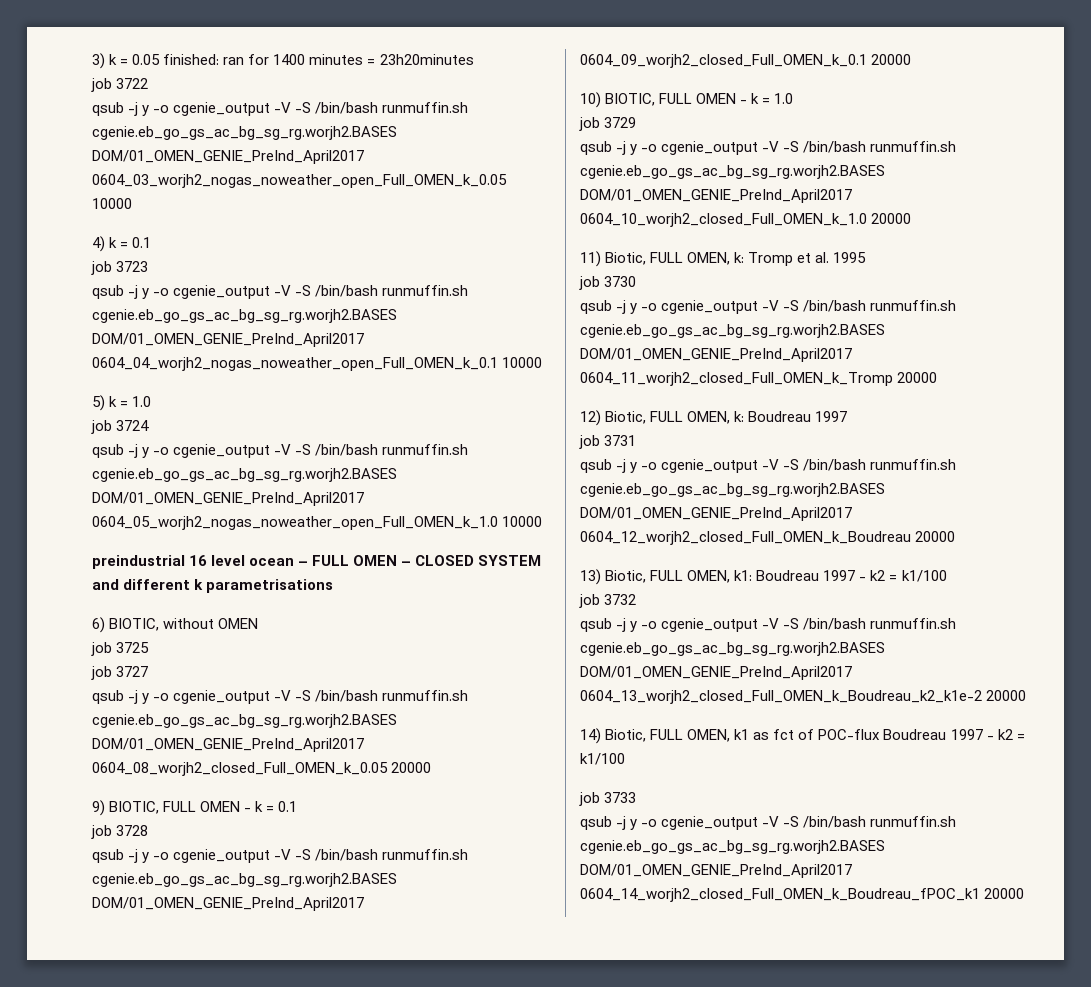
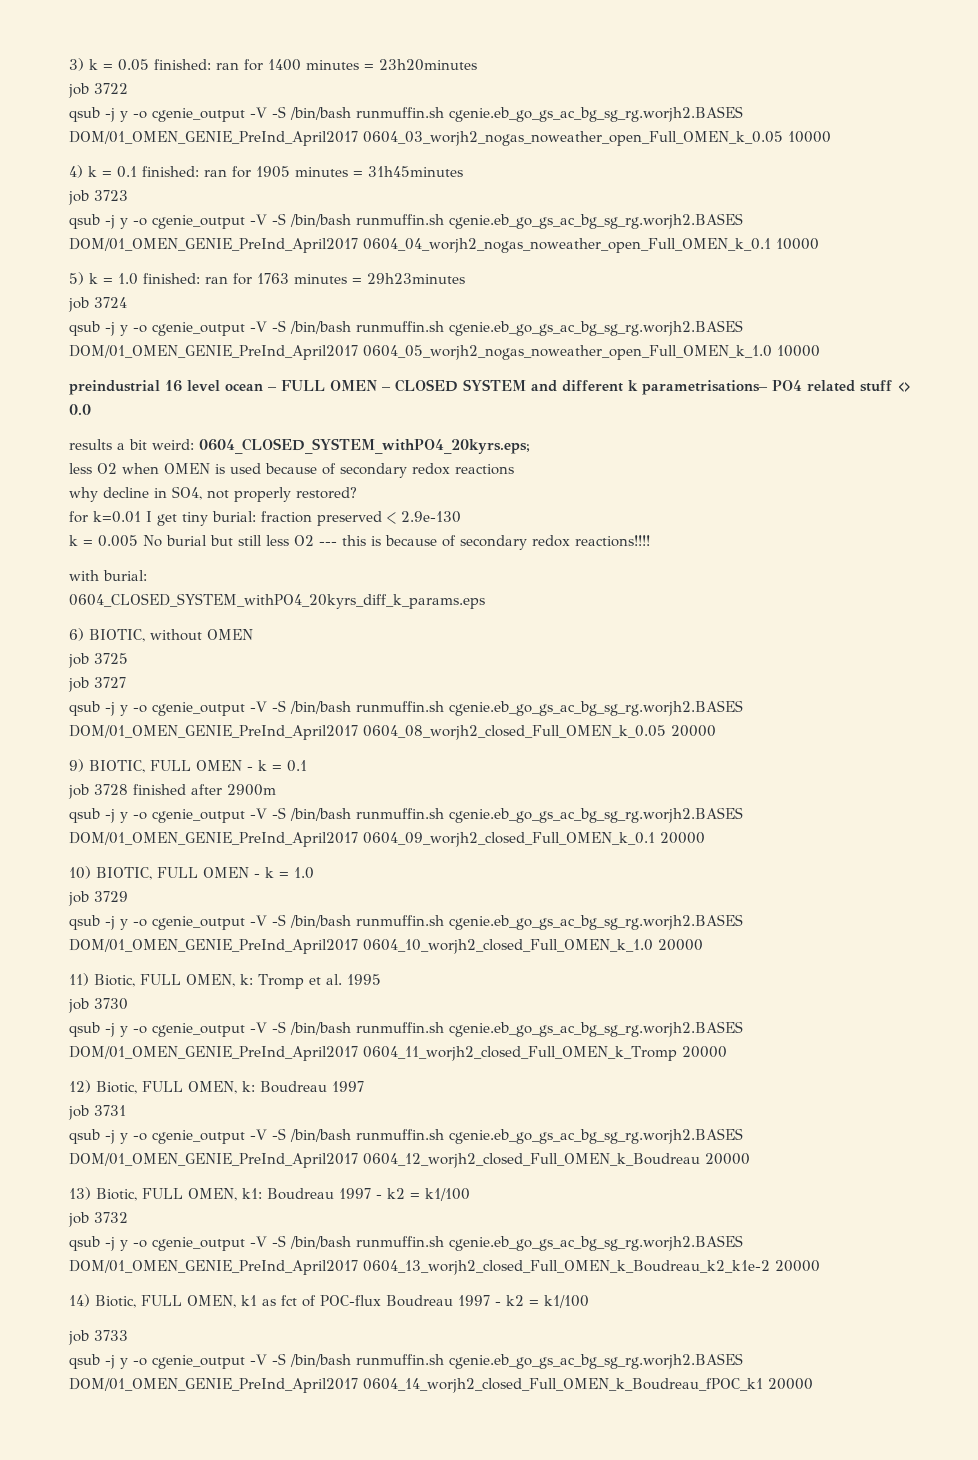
- 4) k = 0.1
+ 4) k = 0.1 finished: ran for 1905 minutes = 31h45minutes
- 5) k = 1.0
+ 5) k = 1.0 finished: ran for 1763 minutes = 29h23minutes
- preindustrial 16 level ocean – FULL OMEN – CLOSED SYSTEM and different k parametrisations
+ preindustrial 16 level ocean – FULL OMEN – CLOSED SYSTEM and different k parametrisations– PO4 related stuff <> 0.0
+ results a bit weird: 0604_CLOSED_SYSTEM_withPO4_20kyrs.eps;
+ less O2 when OMEN is used because of secondary redox reactions
+ why decline in SO4, not properly restored?
+ for k=0.01 I get tiny burial: fraction preserved < 2.9e-130
+ k = 0.005 No burial but still less O2 --- this is because of secondary redox reactions!!!!
+ with burial:
+ 0604_CLOSED_SYSTEM_withPO4_20kyrs_diff_k_params.eps
- job 3728
+ job 3728 finished after 2900m

